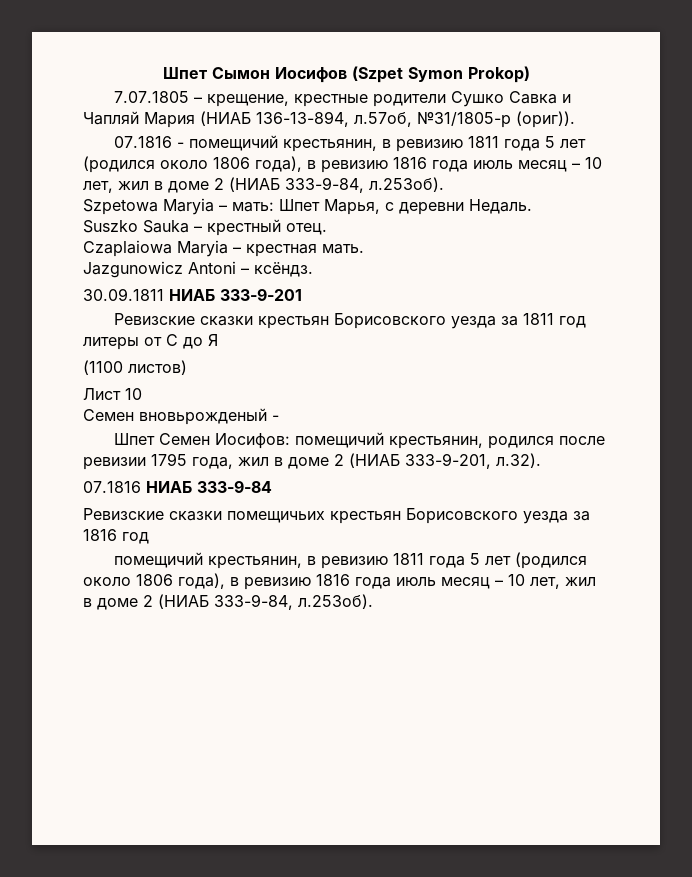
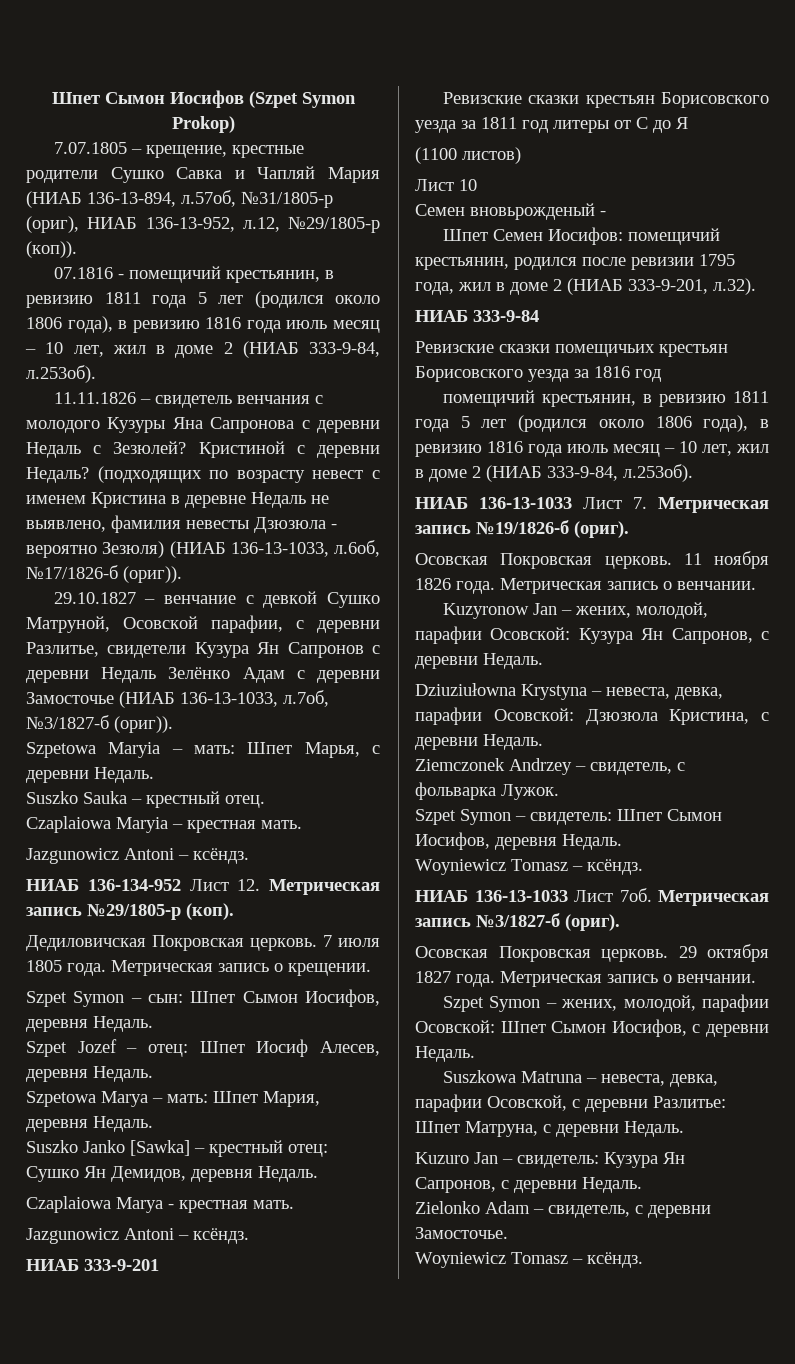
- 7.07.1805 – крещение, крестные родители Сушко Савка и Чапляй Мария (НИАБ 136-13-894, л.57об, №31/1805-р (ориг)).
+ 7.07.1805 – крещение, крестные родители Сушко Савка и Чапляй Мария (НИАБ 136-13-894, л.57об, №31/1805-р (ориг), НИАБ 136-13-952, л.12, №29/1805-р (коп)).
+ 11.11.1826 – свидетель венчания с молодого Кузуры Яна Сапронова с деревни Недаль с Зезюлей? Кристиной с деревни Недаль? (подходящих по возрасту невест с именем Кристина в деревне Недаль не выявлено, фамилия невесты Дзюзюла - вероятно Зезюля) (НИАБ 136-13-1033, л.6об, №17/1826-б (ориг)).
+ 29.10.1827 – венчание с девкой Сушко Матруной, Осовской парафии, с деревни Разлитье, свидетели Кузура Ян Сапронов с деревни Недаль Зелёнко Адам с деревни Замосточье (НИАБ 136-13-1033, л.7об, №3/1827-б (ориг)).
- 30.09.1811 НИАБ 333-9-201
+ НИАБ 136-134-952 Лист 12. Метрическая запись №29/1805-р (коп).
+ Дедиловичская Покровская церковь. 7 июля 1805 года. Метрическая запись о крещении.
+ Szpet Symon – сын: Шпет Сымон Иосифов, деревня Недаль.
+ Szpet Jozef – отец: Шпет Иосиф Алесев, деревня Недаль.
+ Szpetowa Marya – мать: Шпет Мария, деревня Недаль.
+ Suszko Janko [Sawka] – крестный отец: Сушко Ян Демидов, деревня Недаль.
+ Czaplaiowa Marya - крестная мать.
+ Jazgunowicz Antoni – ксёндз.
+ НИАБ 333-9-201
- 07.1816 НИАБ 333-9-84
+ НИАБ 333-9-84
+ НИАБ 136-13-1033 Лист 7. Метрическая запись №19/1826-б (ориг).
+ Осовская Покровская церковь. 11 ноября 1826 года. Метрическая запись о венчании.
+ Kuzyronow Jan – жених, молодой, парафии Осовской: Кузура Ян Сапронов, с деревни Недаль.
+ Dziuziułowna Krystyna – невеста, девка, парафии Осовской: Дзюзюла Кристина, с деревни Недаль.
+ Ziemczonek Andrzey – свидетель, с фольварка Лужок.
+ Szpet Symon – свидетель: Шпет Сымон Иосифов, деревня Недаль.
+ Woyniewicz Tomasz – ксёндз.
+ НИАБ 136-13-1033 Лист 7об. Метрическая запись №3/1827-б (ориг).
+ Осовская Покровская церковь. 29 октября 1827 года. Метрическая запись о венчании.
+ Szpet Symon – жених, молодой, парафии Осовской: Шпет Сымон Иосифов, с деревни Недаль.
+ Suszkowa Matruna – невеста, девка, парафии Осовской, с деревни Разлитье: Шпет Матруна, с деревни Недаль.
+ Kuzuro Jan – свидетель: Кузура Ян Сапронов, с деревни Недаль.
+ Zielonko Adam – свидетель, с деревни Замосточье.
+ Woyniewicz Tomasz – ксёндз.

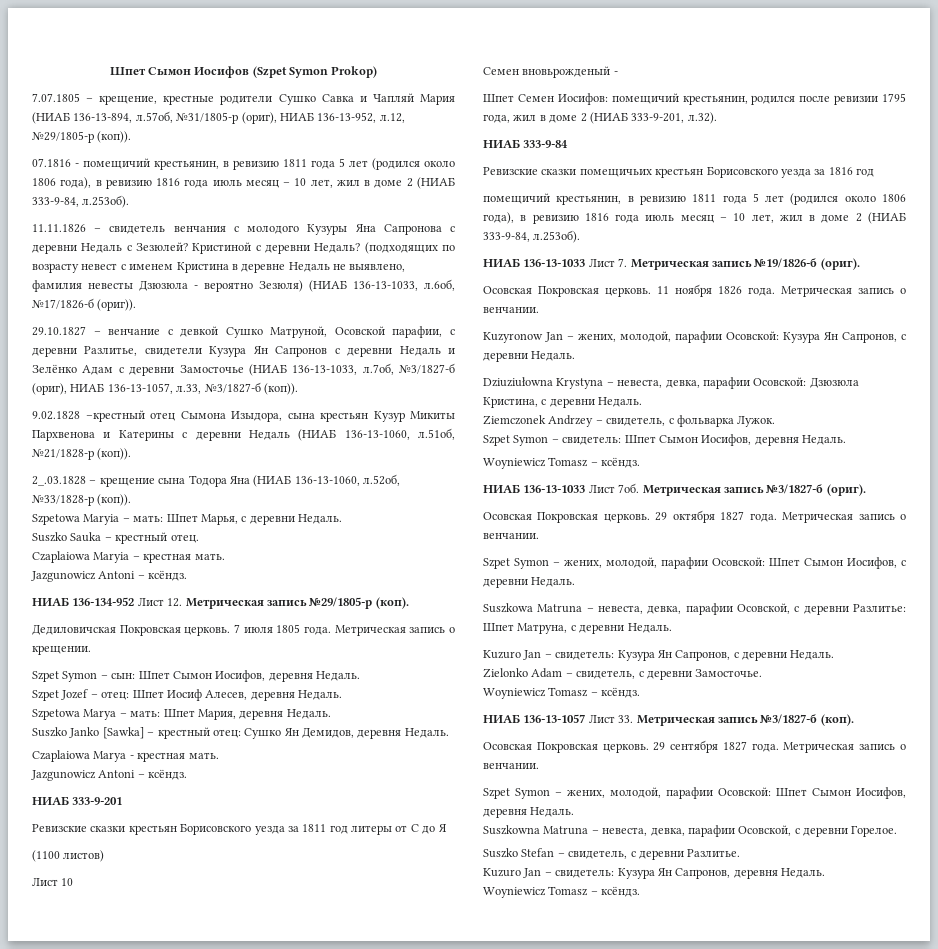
- 29.10.1827 – венчание с девкой Сушко Матруной, Осовской парафии, с деревни Разлитье, свидетели Кузура Ян Сапронов с деревни Недаль Зелёнко Адам с деревни Замосточье (НИАБ 136-13-1033, л.7об, №3/1827-б (ориг)).
+ 29.10.1827 – венчание с девкой Сушко Матруной, Осовской парафии, с деревни Разлитье, свидетели Кузура Ян Сапронов с деревни Недаль и Зелёнко Адам с деревни Замосточье (НИАБ 136-13-1033, л.7об, №3/1827-б (ориг), НИАБ 136-13-1057, л.33, №3/1827-б (коп)).
+ 9.02.1828 –крестный отец Сымона Изыдора, сына крестьян Кузур Микиты Пархвенова и Катерины с деревни Недаль (НИАБ 136-13-1060, л.51об, №21/1828-р (коп)).
+ 2_.03.1828 – крещение сына Тодора Яна (НИАБ 136-13-1060, л.52об, №33/1828-р (коп)).
+ НИАБ 136-13-1057 Лист 33. Метрическая запись №3/1827-б (коп).
+ Осовская Покровская церковь. 29 сентября 1827 года. Метрическая запись о венчании.
+ Szpet Symon – жених, молодой, парафии Осовской: Шпет Сымон Иосифов, деревня Недаль.
+ Suszkowna Matruna – невеста, девка, парафии Осовской, с деревни Горелое.
+ Suszko Stefan – свидетель, с деревни Разлитье.
+ Kuzuro Jan – свидетель: Кузура Ян Сапронов, деревня Недаль.
+ Woyniewicz Tomasz – ксёндз.

